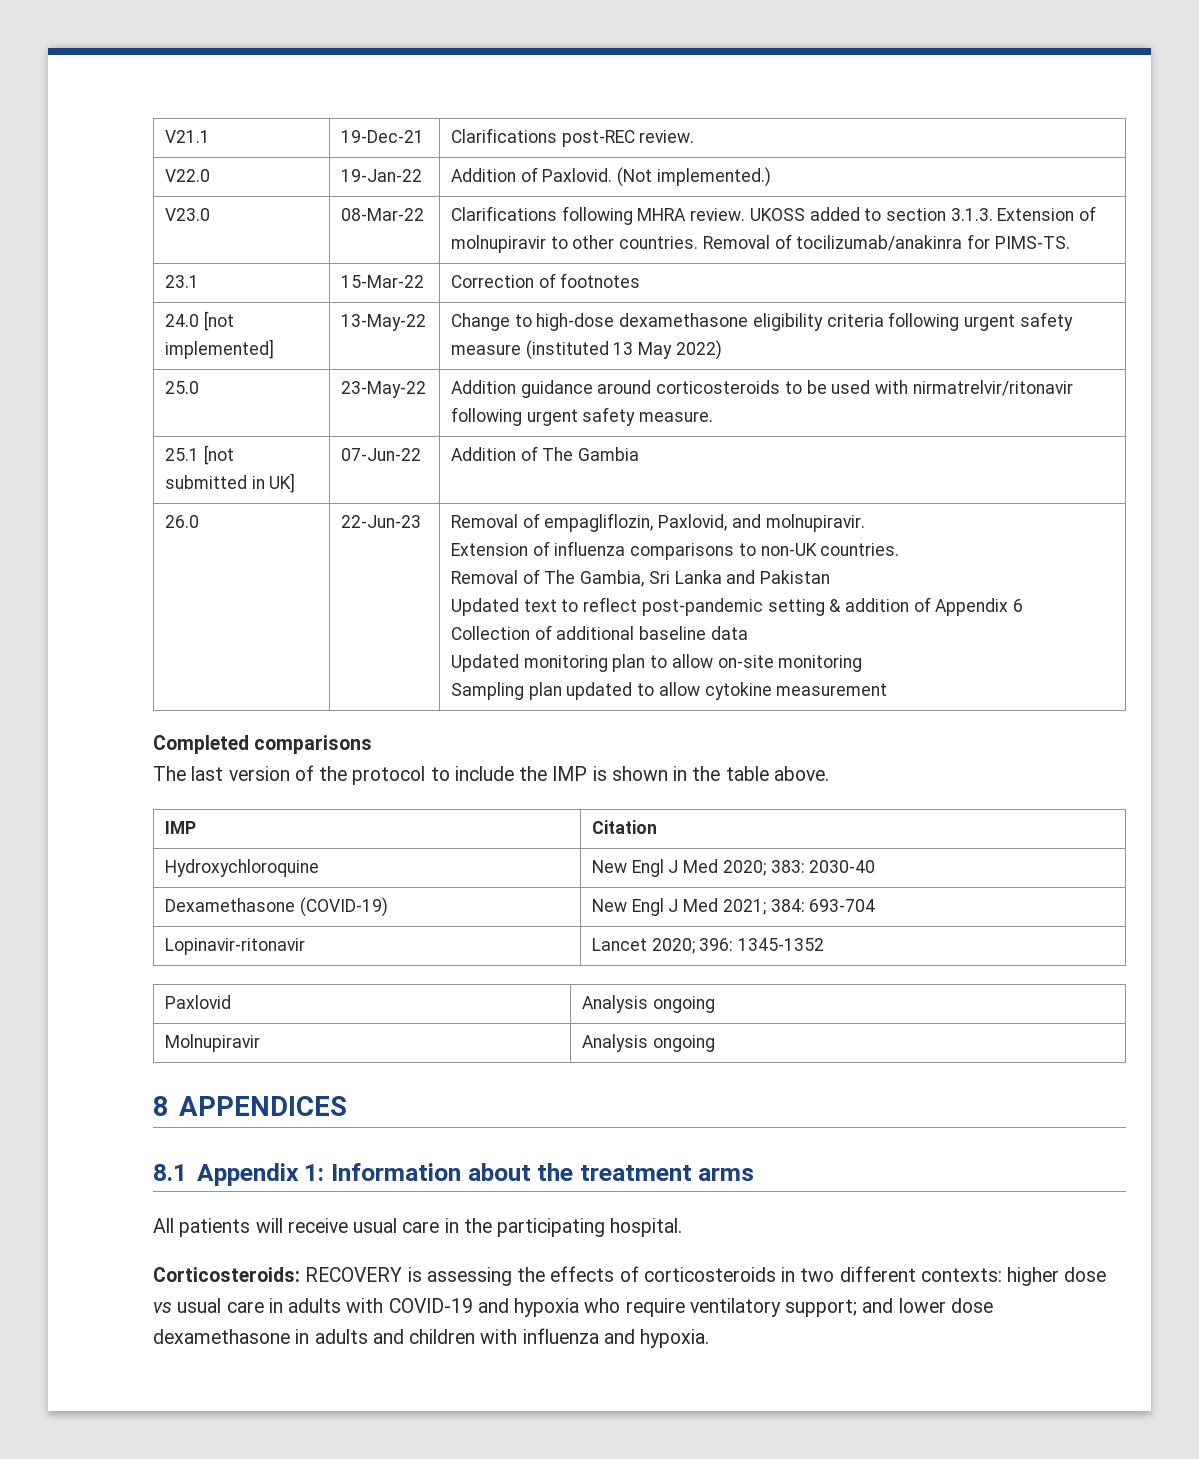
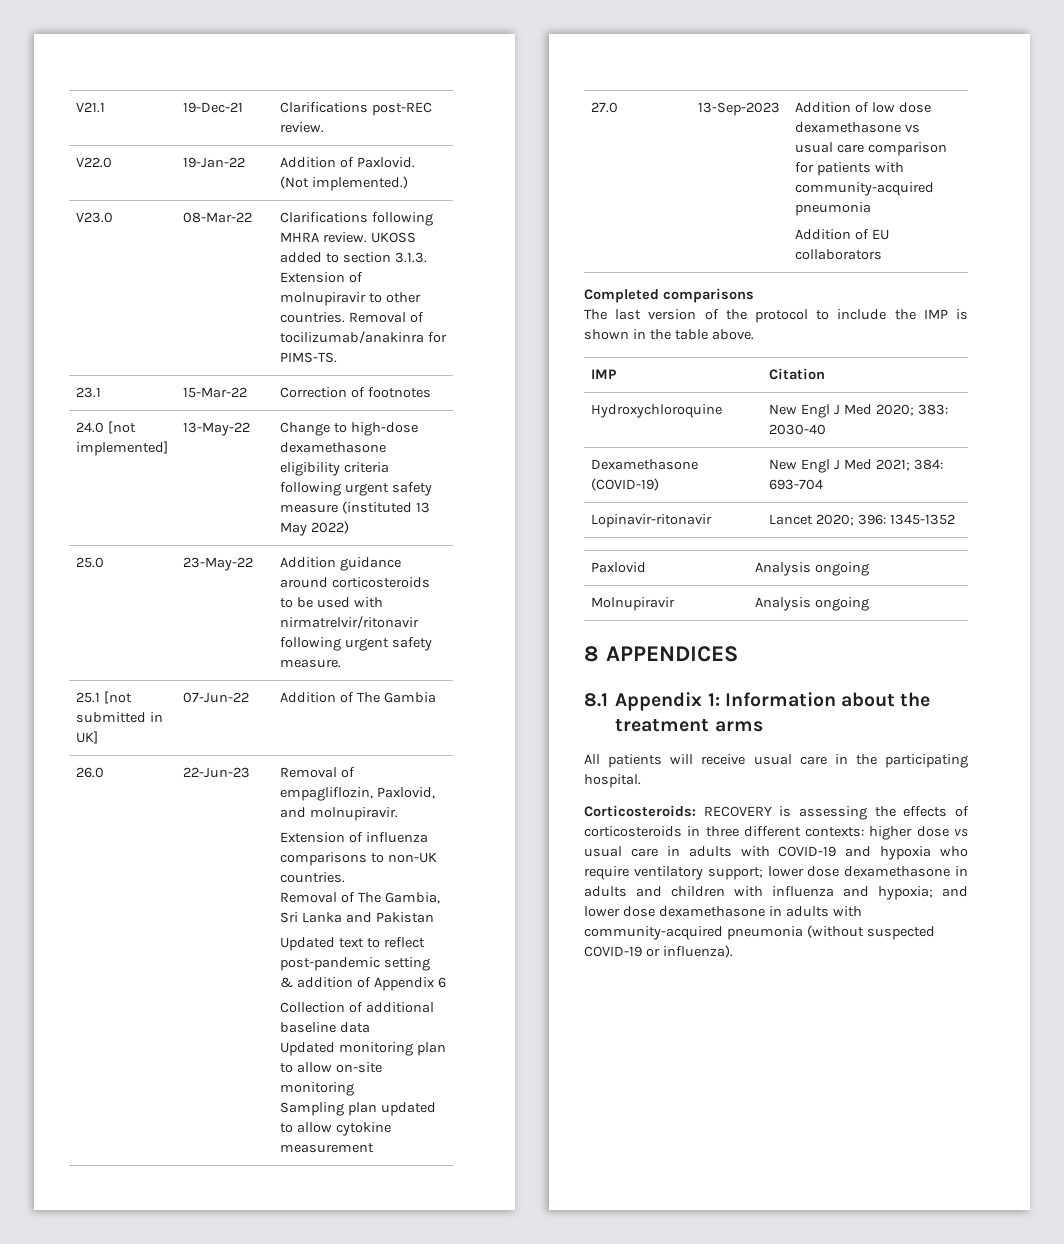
+ 27.0 | 13-Sep-2023 | Addition of low dose dexamethasone vs usual care comparison for patients with community-acquired pneumonia
+ Addition of EU collaborators
- Corticosteroids: RECOVERY is assessing the effects of corticosteroids in two different contexts: higher dose vs usual care in adults with COVID-19 and hypoxia who require ventilatory support; and lower dose dexamethasone in adults and children with influenza and hypoxia.
+ Corticosteroids: RECOVERY is assessing the effects of corticosteroids in three different contexts: higher dose vs usual care in adults with COVID-19 and hypoxia who require ventilatory support; lower dose dexamethasone in adults and children with influenza and hypoxia; and lower dose dexamethasone in adults with community-acquired pneumonia (without suspected COVID-19 or influenza).

